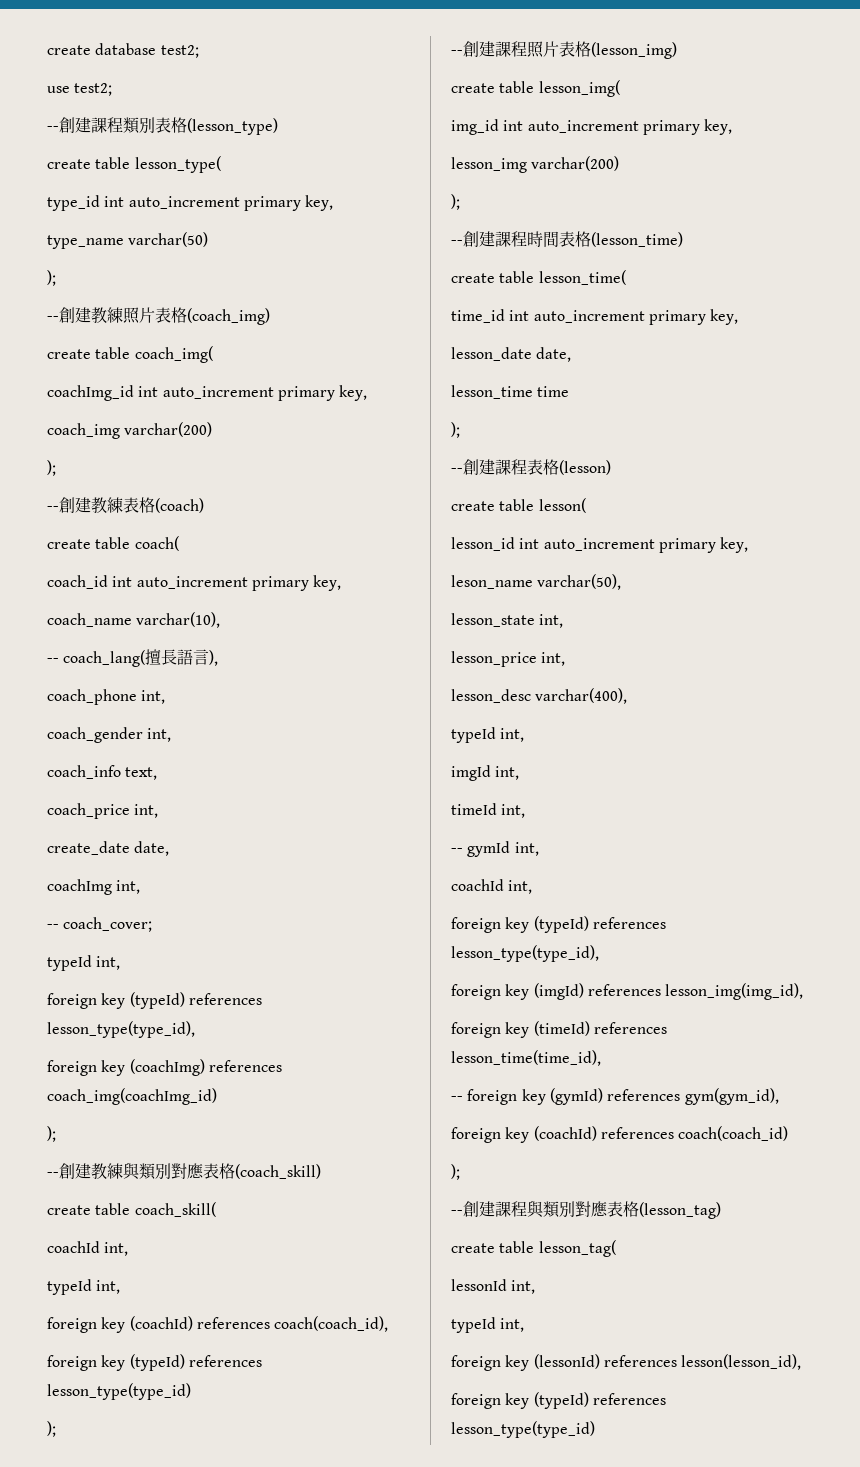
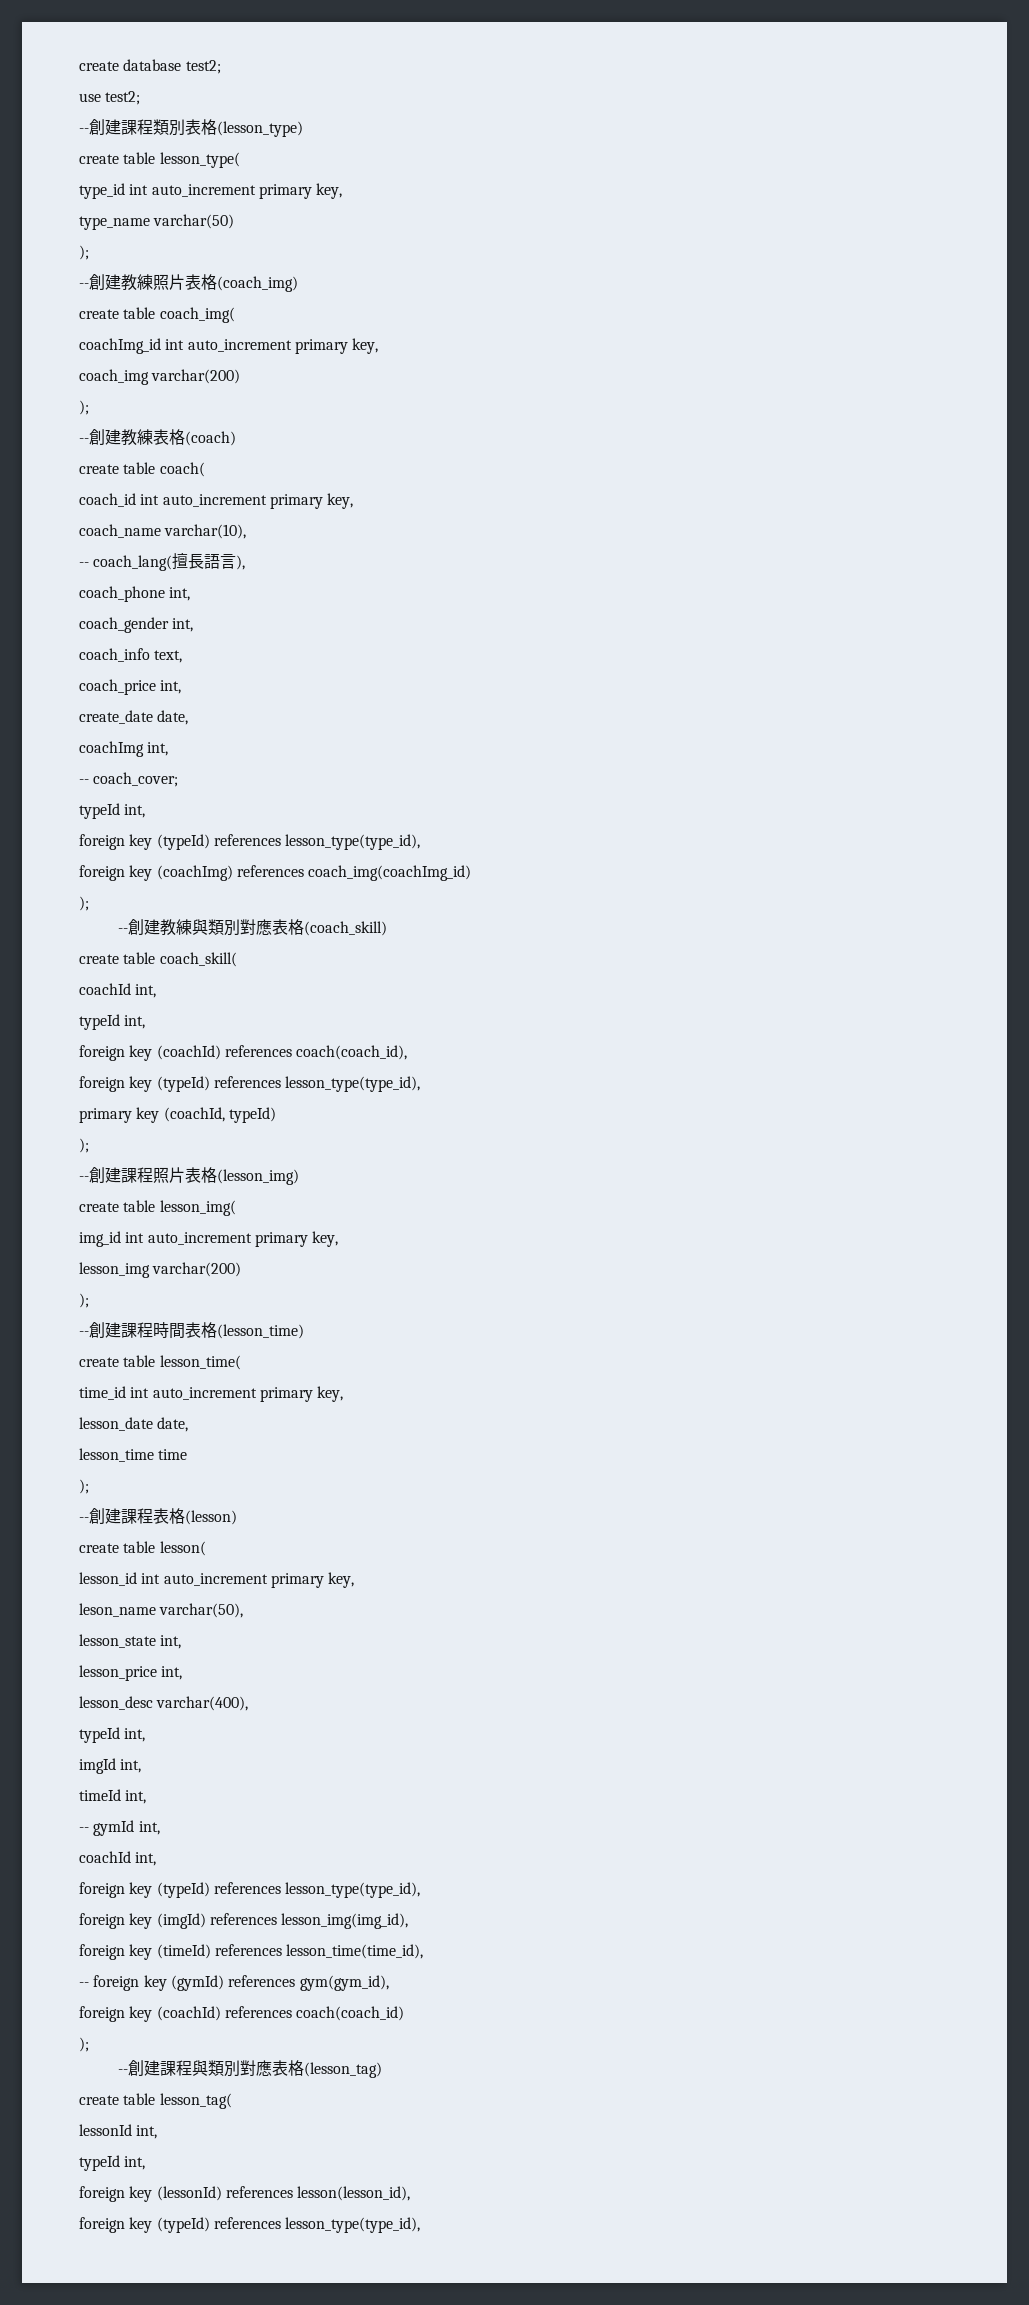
  foreign key (coachId) references coach(coach_id),
- foreign key (typeId) references lesson_type(type_id)
+ foreign key (typeId) references lesson_type(type_id),
+ primary key (coachId, typeId)
  foreign key (lessonId) references lesson(lesson_id),
- foreign key (typeId) references lesson_type(type_id)
+ foreign key (typeId) references lesson_type(type_id),

